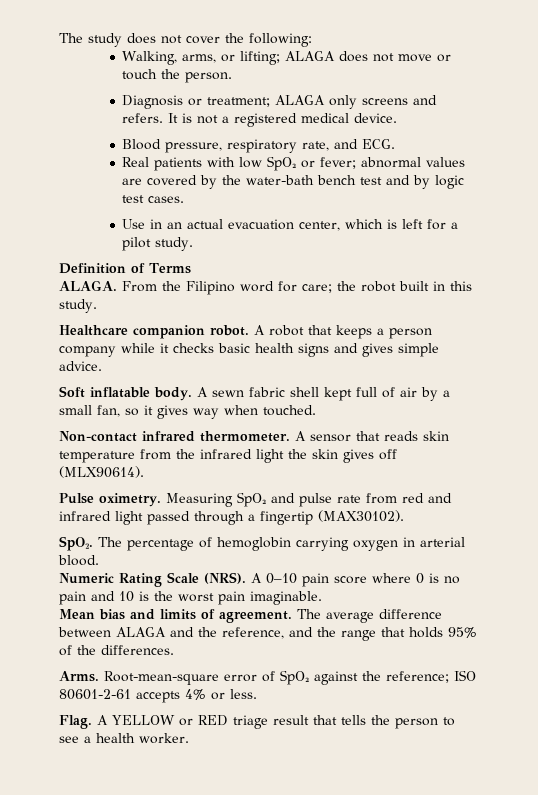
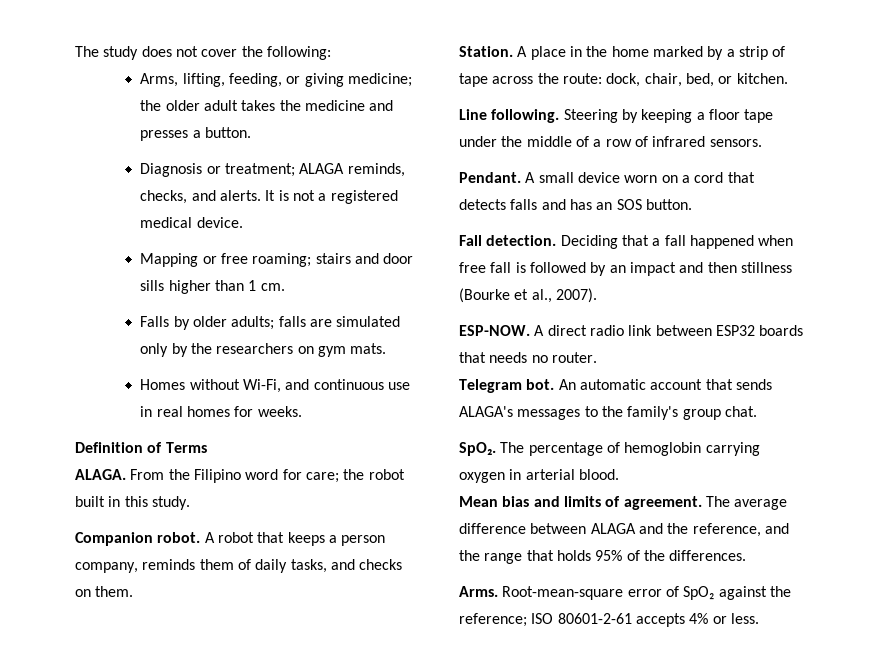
- Walking, arms, or lifting; ALAGA does not move or touch the person.
+ Arms, lifting, feeding, or giving medicine; the older adult takes the medicine and presses a button.
- Diagnosis or treatment; ALAGA only screens and refers.
+ Diagnosis or treatment; ALAGA reminds, checks, and alerts.
- Blood pressure, respiratory rate, and ECG.
- Real patients with low SpO₂ or fever; abnormal values are covered by the water-bath bench test and by logic test cases.
- Use in an actual evacuation center, which is left for a pilot study.
+ Mapping or free roaming; stairs and door sills higher than 1 cm.
+ Falls by older adults; falls are simulated only by the researchers on gym mats.
+ Homes without Wi-Fi, and continuous use in real homes for weeks.
- Healthcare companion robot.
+ Companion robot.
- A robot that keeps a person company while it checks basic health signs and gives simple advice.
- Soft inflatable body. A sewn fabric shell kept full of air by a small fan, so it gives way when touched.
- Non-contact infrared thermometer. A sensor that reads skin temperature from the infrared light the skin gives off (MLX90614).
- Pulse oximetry. Measuring SpO₂ and pulse rate from red and infrared light passed through a fingertip (MAX30102).
+ A robot that keeps a person company, reminds them of daily tasks, and checks on them.
+ Station. A place in the home marked by a strip of tape across the route: dock, chair, bed, or kitchen.
+ Line following. Steering by keeping a floor tape under the middle of a row of infrared sensors.
+ Pendant. A small device worn on a cord that detects falls and has an SOS button.
+ Fall detection. Deciding that a fall happened when free fall is followed by an impact and then stillness (Bourke et al., 2007).
+ ESP-NOW. A direct radio link between ESP32 boards that needs no router.
+ Telegram bot. An automatic account that sends ALAGA's messages to the family's group chat.
- Numeric Rating Scale (NRS). A 0–10 pain score where 0 is no pain and 10 is the worst pain imaginable.
- Flag. A YELLOW or RED triage result that tells the person to see a health worker.

